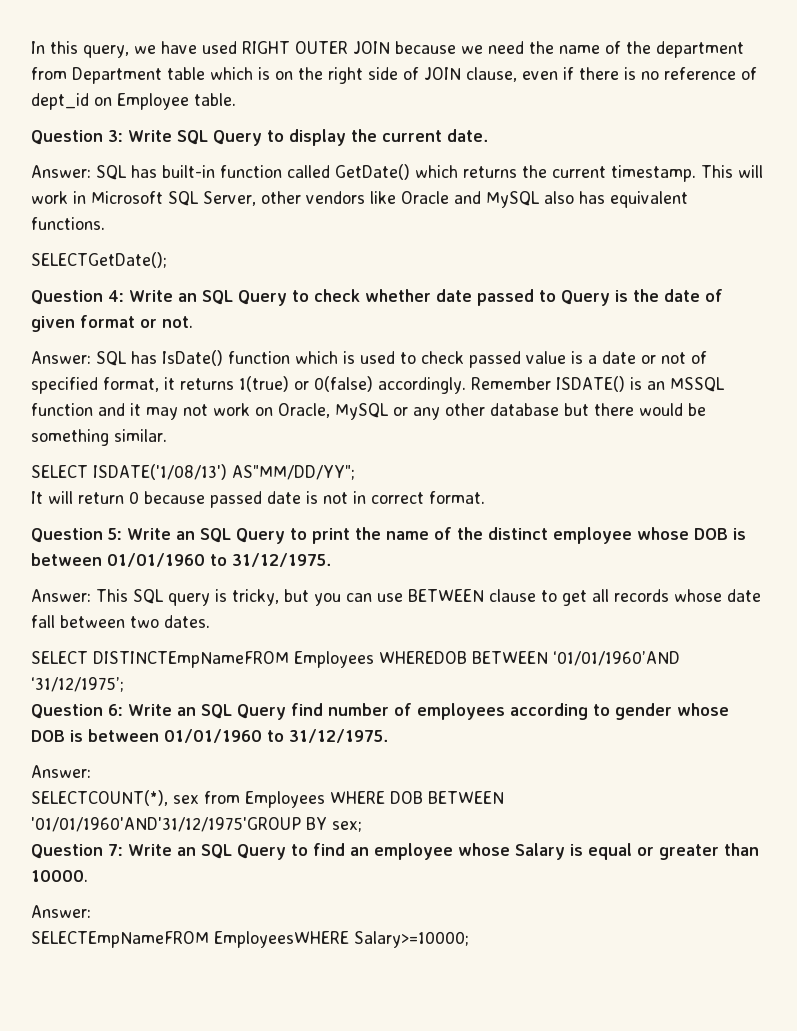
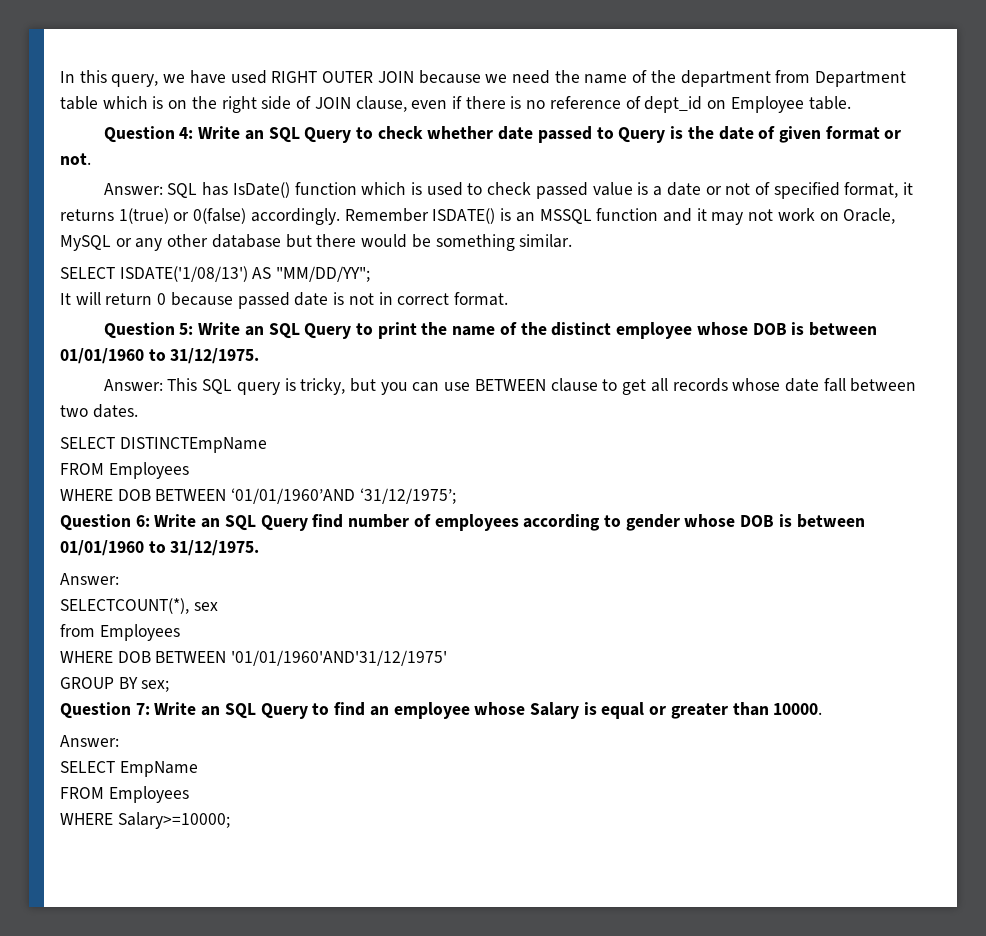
- Question 3: Write SQL Query to display the current date.
- Answer: SQL has built-in function called GetDate() which returns the current timestamp. This will work in Microsoft SQL Server, other vendors like Oracle and MySQL also has equivalent functions.
- SELECTGetDate();
- SELECT ISDATE('1/08/13') AS"MM/DD/YY";
+ SELECT ISDATE('1/08/13') AS "MM/DD/YY";
- SELECT DISTINCTEmpNameFROM Employees WHEREDOB BETWEEN ‘01/01/1960’AND ‘31/12/1975’;
+ SELECT DISTINCTEmpName
+ FROM Employees
+ WHERE DOB BETWEEN ‘01/01/1960’AND ‘31/12/1975’;
- SELECTCOUNT(*), sex from Employees WHERE DOB BETWEEN '01/01/1960'AND'31/12/1975'GROUP BY sex;
+ SELECTCOUNT(*), sex
+ from Employees
+ WHERE DOB BETWEEN '01/01/1960'AND'31/12/1975'
+ GROUP BY sex;
- SELECTEmpNameFROM EmployeesWHERE Salary>=10000;
+ SELECT EmpName
+ FROM Employees
+ WHERE Salary>=10000;

